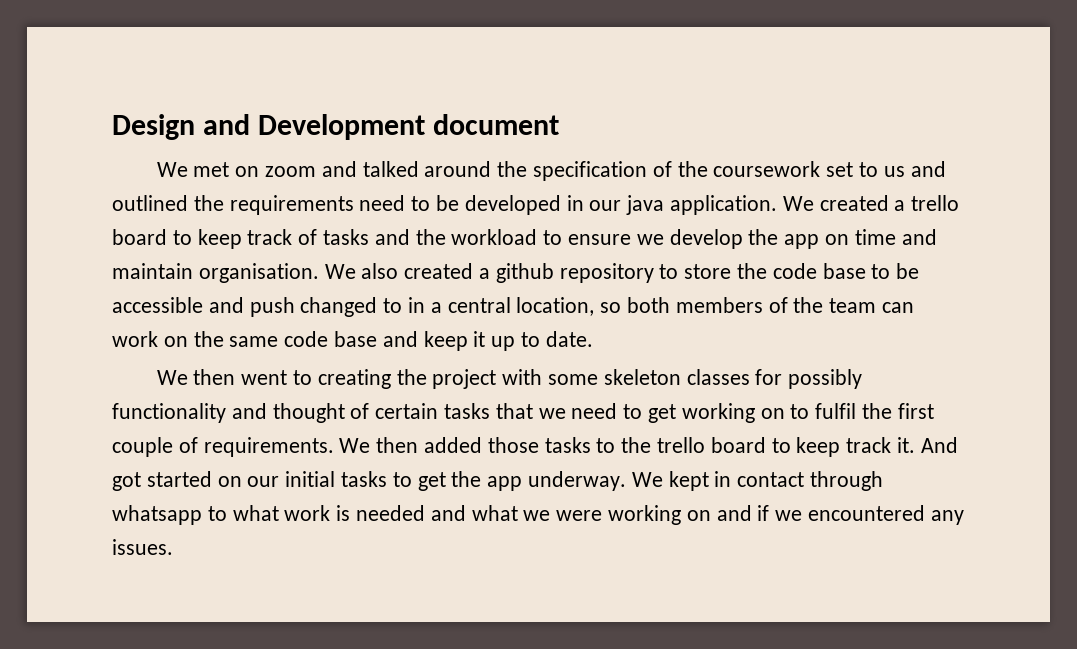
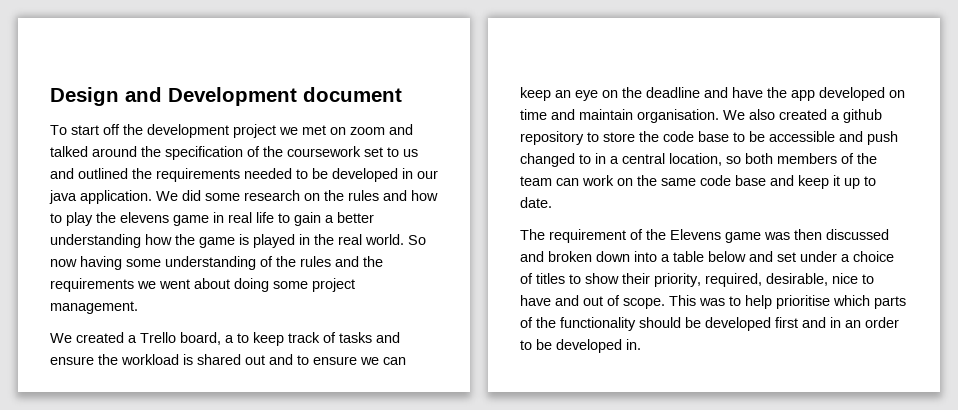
- We met on zoom and talked around the specification of the coursework set to us and outlined the requirements need to be developed in our java application.
+ To start off the development project we met on zoom and talked around the specification of the coursework set to us and outlined the requirements needed to be developed in our java application.
- We created a trello board to keep track of tasks and the workload to ensure we develop the app on time and maintain organisation.
+ We did some research on the rules and how to play the elevens game in real life to gain a better understanding how the game is played in the real world. So now having some understanding of the rules and the requirements we went about doing some project management.
+ We created a Trello board, a to keep track of tasks and ensure the workload is shared out and to ensure we can keep an eye on the deadline and have the app developed on time and maintain organisation.
- We then went to creating the project with some skeleton classes for possibly functionality and thought of certain tasks that we need to get working on to fulfil the first couple of requirements. We then added those tasks to the trello board to keep track it. And got started on our initial tasks to get the app underway. We kept in contact through whatsapp to what work is needed and what we were working on and if we encountered any issues.
+ The requirement of the Elevens game was then discussed and broken down into a table below and set under a choice of titles to show their priority, required, desirable, nice to have and out of scope. This was to help prioritise which parts of the functionality should be developed first and in an order to be developed in.

